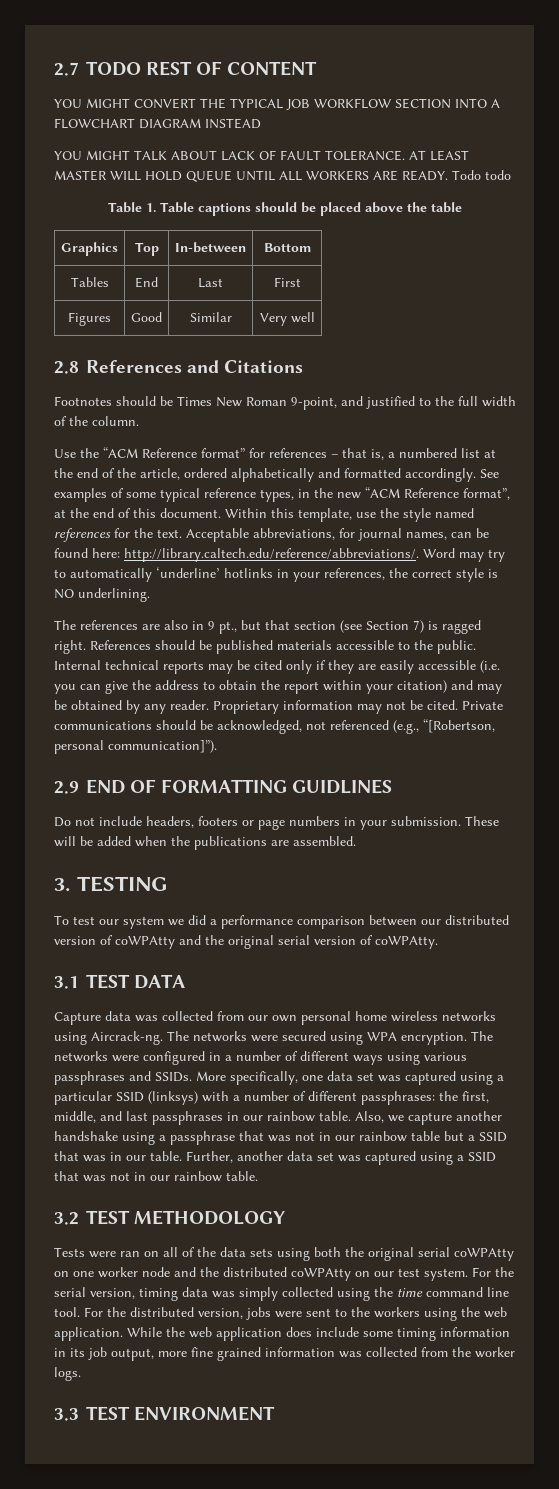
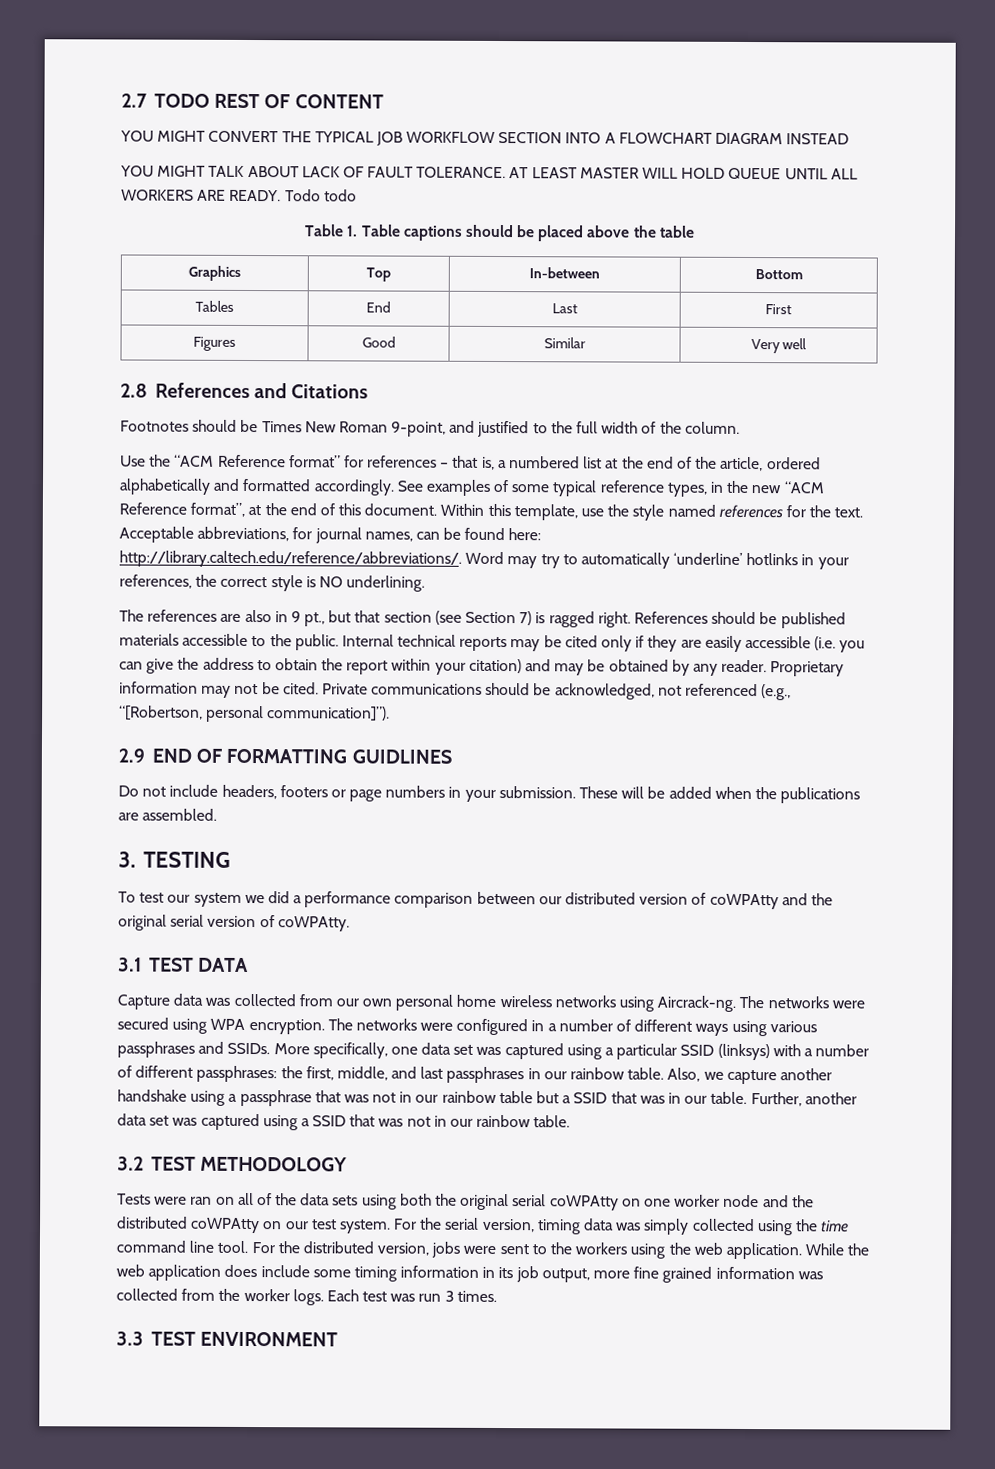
+ Each test was run 3 times.

